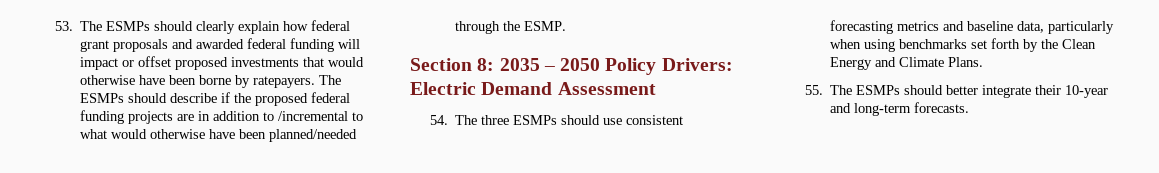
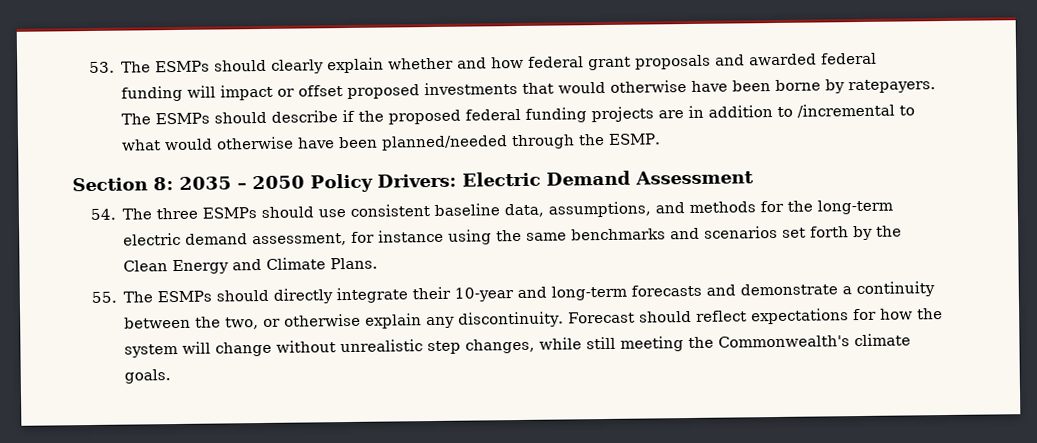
- 53. The ESMPs should clearly explain how federal grant proposals and awarded federal funding will impact or offset proposed investments that would otherwise have been borne by ratepayers.
+ 53. The ESMPs should clearly explain whether and how federal grant proposals and awarded federal funding will impact or offset proposed investments that would otherwise have been borne by ratepayers.
- 54. The three ESMPs should use consistent forecasting metrics and baseline data, particularly when using benchmarks set forth by the Clean Energy and Climate Plans.
+ 54. The three ESMPs should use consistent baseline data, assumptions, and methods for the long-term electric demand assessment, for instance using the same benchmarks and scenarios set forth by the Clean Energy and Climate Plans.
- 55. The ESMPs should better integrate their 10-year and long-term forecasts.
+ 55. The ESMPs should directly integrate their 10-year and long-term forecasts and demonstrate a continuity between the two, or otherwise explain any discontinuity. Forecast should reflect expectations for how the system will change without unrealistic step changes, while still meeting the Commonwealth's climate goals.

